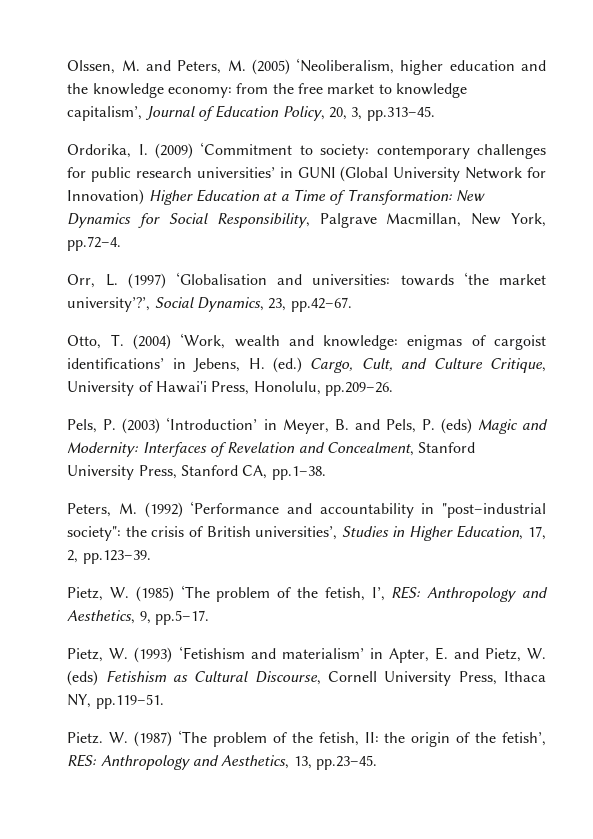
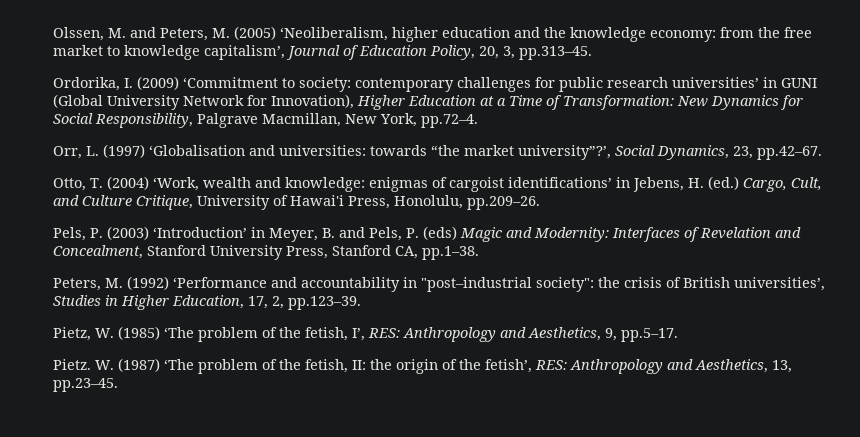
- Ordorika, I. (2009) ‘Commitment to society: contemporary challenges for public research universities’ in GUNI (Global University Network for Innovation) Higher Education at a Time of Transformation: New Dynamics for Social Responsibility, Palgrave Macmillan, New York, pp.72–4.
+ Ordorika, I. (2009) ‘Commitment to society: contemporary challenges for public research universities’ in GUNI (Global University Network for Innovation), Higher Education at a Time of Transformation: New Dynamics for Social Responsibility, Palgrave Macmillan, New York, pp.72–4.
- Orr, L. (1997) ‘Globalisation and universities: towards ‘the market university’?’, Social Dynamics, 23, pp.42–67.
+ Orr, L. (1997) ‘Globalisation and universities: towards “the market university”?’, Social Dynamics, 23, pp.42–67.
- Pietz, W. (1993) ‘Fetishism and materialism’ in Apter, E. and Pietz, W. (eds) Fetishism as Cultural Discourse, Cornell University Press, Ithaca NY, pp.119–51.

